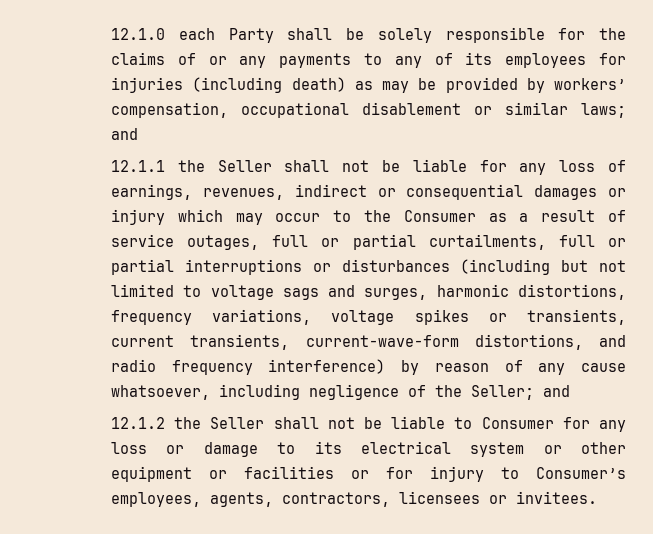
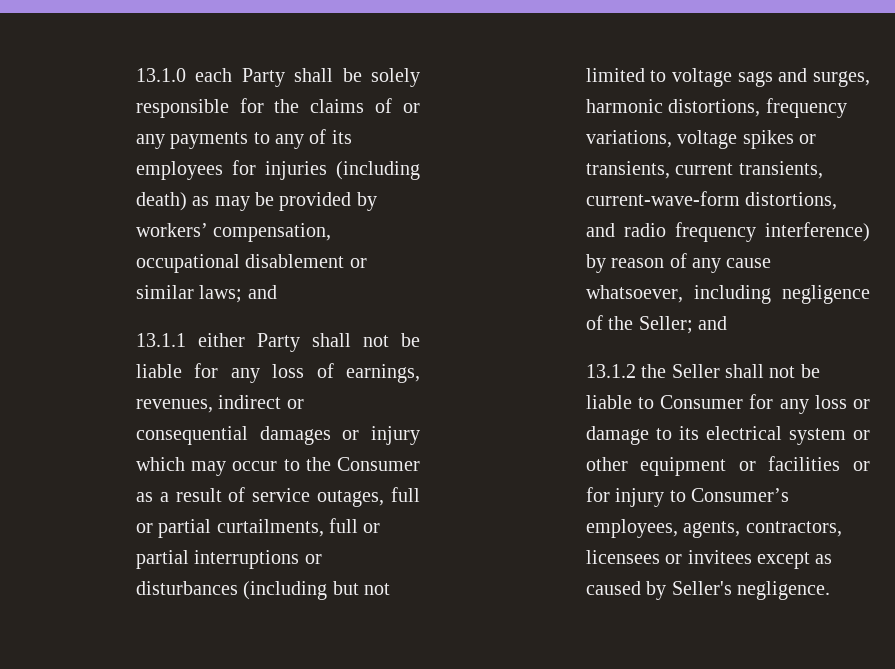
- 12.1.0 each Party shall be solely responsible for the claims of or any payments to any of its employees for injuries (including death) as may be provided by workers’ compensation, occupational disablement or similar laws; and
+ 13.1.0 each Party shall be solely responsible for the claims of or any payments to any of its employees for injuries (including death) as may be provided by workers’ compensation, occupational disablement or similar laws; and
- 12.1.1 the Seller shall not be liable for any loss of earnings, revenues, indirect or consequential damages or injury which may occur to the Consumer as a result of service outages, full or partial curtailments, full or partial interruptions or disturbances (including but not limited to voltage sags and surges, harmonic distortions, frequency variations, voltage spikes or transients, current transients, current-wave-form distortions, and radio frequency interference) by reason of any cause whatsoever, including negligence of the Seller;
+ 13.1.1 either Party shall not be liable for any loss of earnings, revenues, indirect or consequential damages or injury which may occur to the Consumer as a result of service outages, full or partial curtailments, full or partial interruptions or disturbances (including but not limited to voltage sags and surges, harmonic distortions, frequency variations, voltage spikes or transients, current transients, current-wave-form distortions, and radio frequency interference) by reason of any cause whatsoever, including negligence of the Seller;
- 12.1.2 the Seller shall not be liable to Consumer for any loss or damage to its electrical system or other equipment or facilities or for injury to Consumer’s employees, agents, contractors, licensees or invitees.
+ 13.1.2 the Seller shall not be liable to Consumer for any loss or damage to its electrical system or other equipment or facilities or for injury to Consumer’s employees, agents, contractors, licensees or invitees except as caused by Seller's negligence.

